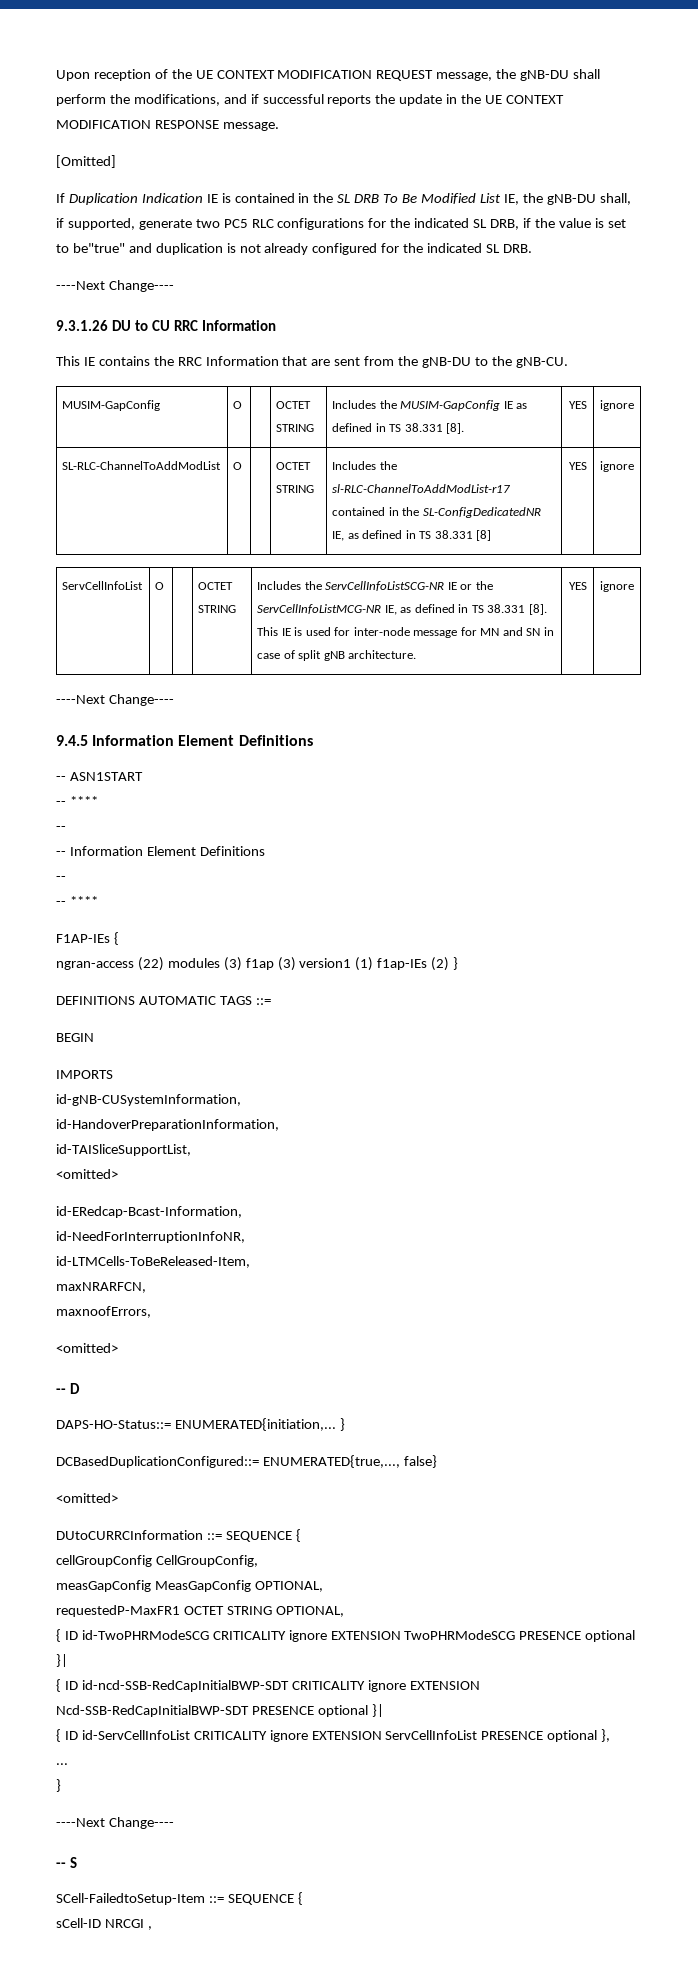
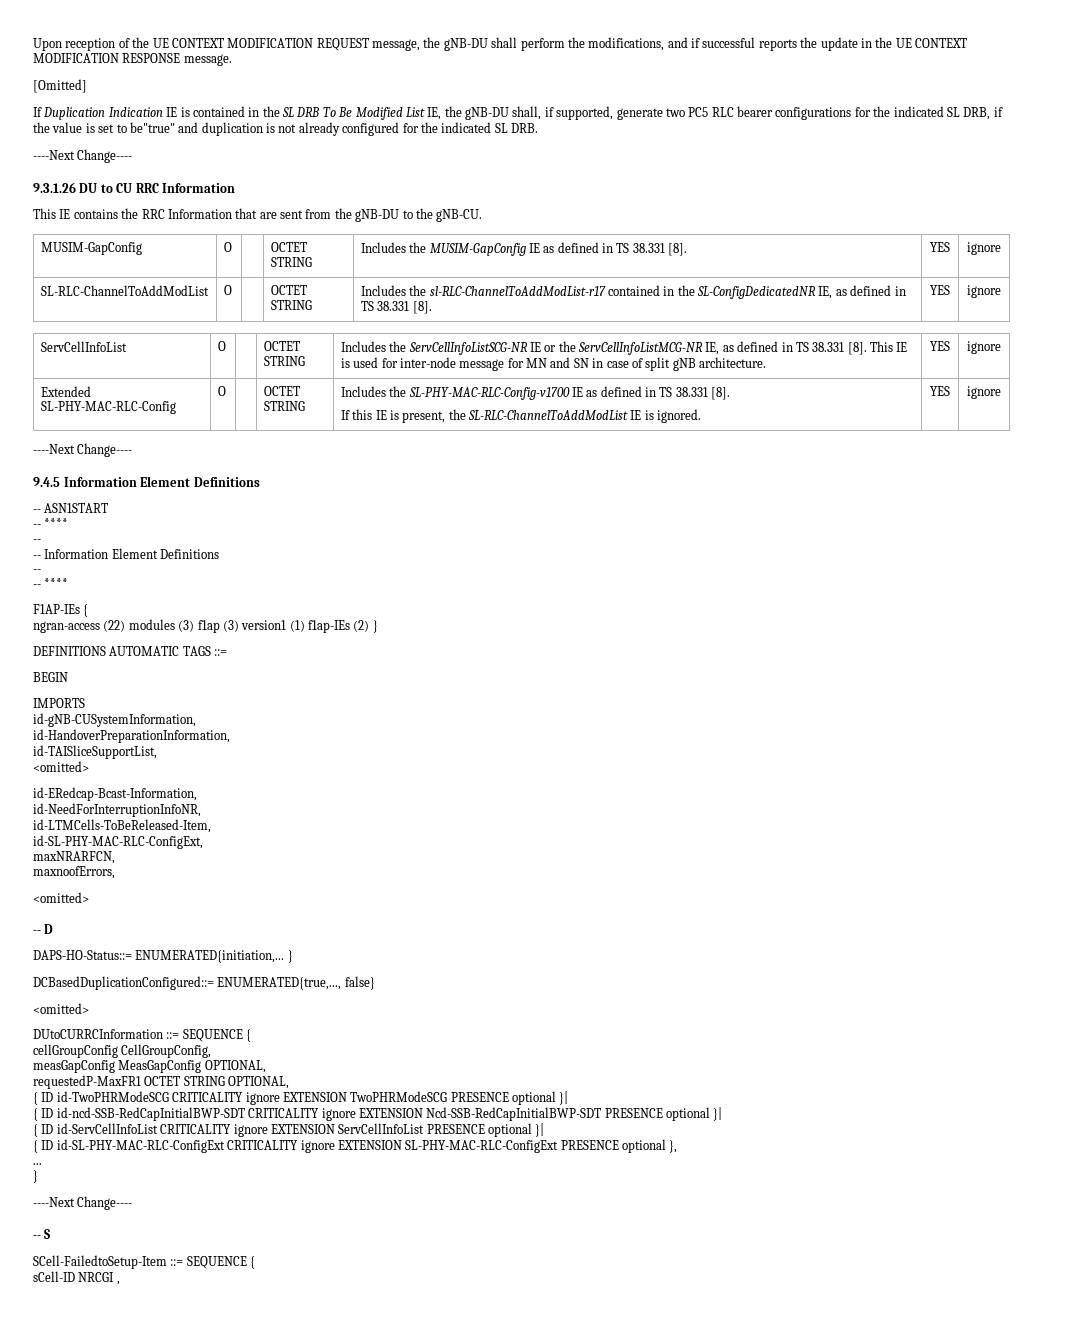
- If Duplication Indication IE is contained in the SL DRB To Be Modified List IE, the gNB-DU shall, if supported, generate two PC5 RLC configurations for the indicated SL DRB, if the value is set to be"true" and duplication is not already configured for the indicated SL DRB.
+ If Duplication Indication IE is contained in the SL DRB To Be Modified List IE, the gNB-DU shall, if supported, generate two PC5 RLC bearer configurations for the indicated SL DRB, if the value is set to be"true" and duplication is not already configured for the indicated SL DRB.
- SL-RLC-ChannelToAddModList | O | | OCTET STRING | Includes the sl-RLC-ChannelToAddModList-r17 contained in the SL-ConfigDedicatedNR IE, as defined in TS 38.331 [8] | YES | ignore
+ SL-RLC-ChannelToAddModList | O | | OCTET STRING | Includes the sl-RLC-ChannelToAddModList-r17 contained in the SL-ConfigDedicatedNR IE, as defined in TS 38.331 [8]. | YES | ignore
+ Extended SL-PHY-MAC-RLC-Config | O | | OCTET STRING | Includes the SL-PHY-MAC-RLC-Config-v1700 IE as defined in TS 38.331 [8].
+ If this IE is present, the SL-RLC-ChannelToAddModList IE is ignored. | YES | ignore
+ id-SL-PHY-MAC-RLC-ConfigExt,
- { ID id-ServCellInfoList CRITICALITY ignore EXTENSION ServCellInfoList PRESENCE optional },
+ { ID id-ServCellInfoList CRITICALITY ignore EXTENSION ServCellInfoList PRESENCE optional }|
+ { ID id-SL-PHY-MAC-RLC-ConfigExt CRITICALITY ignore EXTENSION SL-PHY-MAC-RLC-ConfigExt PRESENCE optional },

